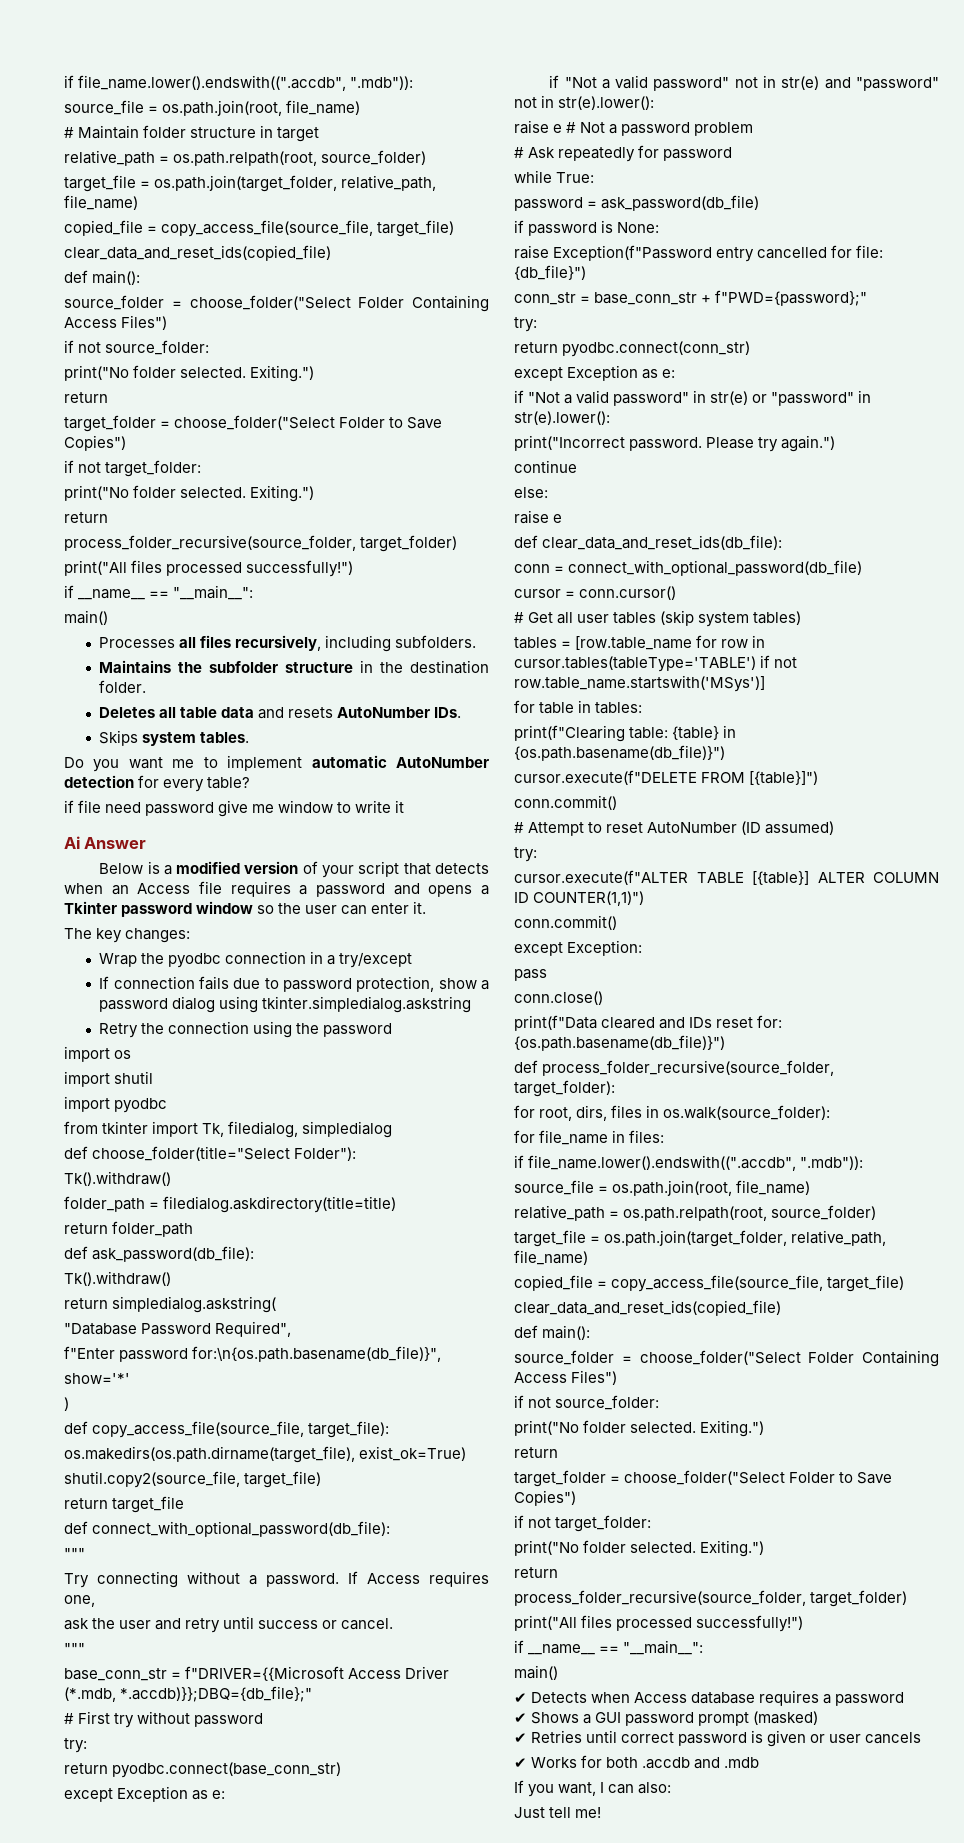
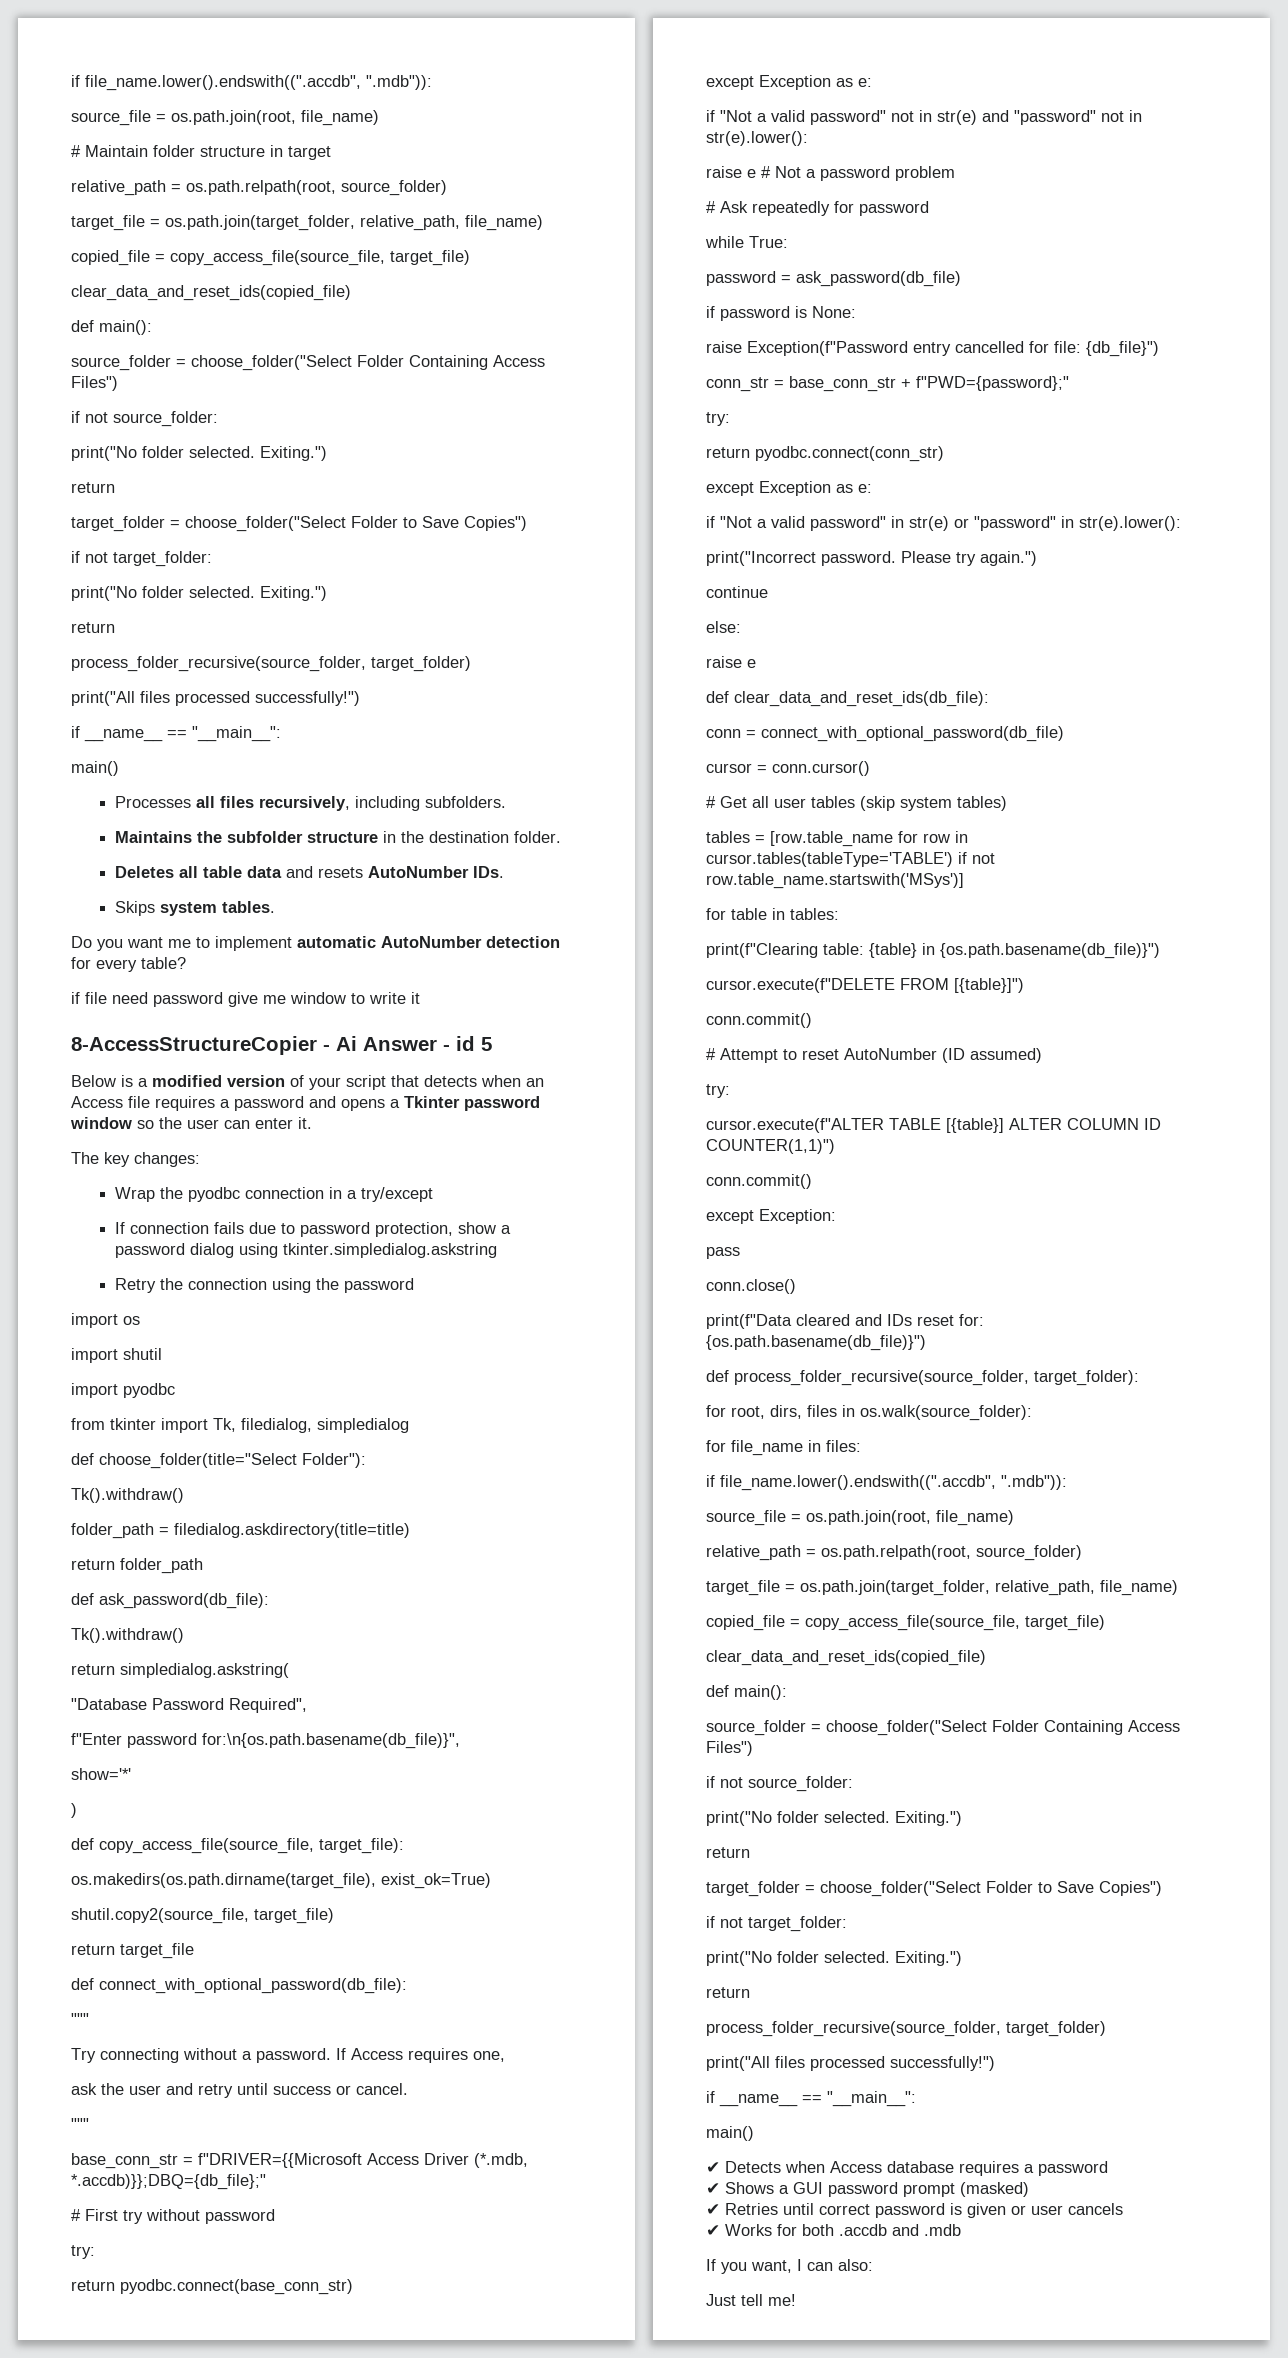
- Ai Answer
+ 8-AccessStructureCopier - Ai Answer - id 5

